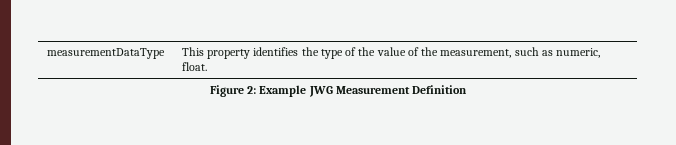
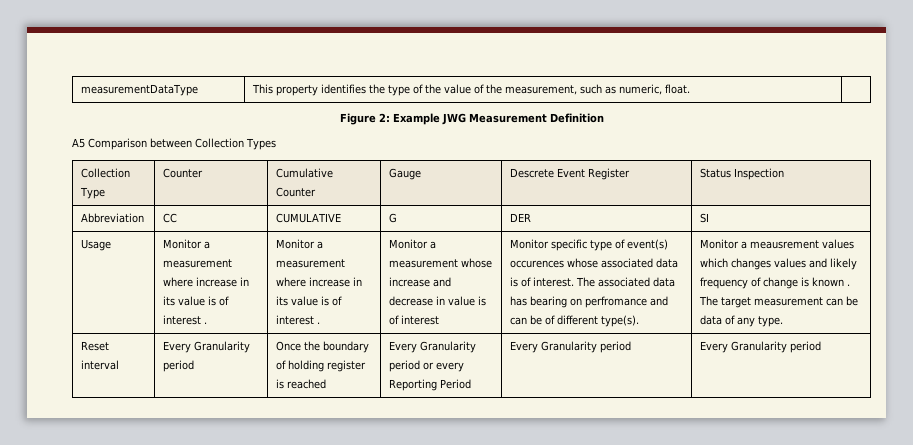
+ A5 Comparison between Collection Types
+ Collection Type | Counter | Cumulative Counter | Gauge | Descrete Event Register | Status Inspection
+ Abbreviation | CC | CUMULATIVE | G | DER | SI
+ Usage | Monitor a measurement where increase in its value is of interest . | Monitor a measurement where increase in its value is of interest . | Monitor a measurement whose increase and decrease in value is of interest | Monitor specific type of event(s) occurences whose associated data is of interest. The associated data has bearing on perfromance and can be of different type(s). | Monitor a meausrement values which changes values and likely frequency of change is known . The target measurement can be data of any type.
+ Reset interval | Every Granularity period | Once the boundary of holding register is reached | Every Granularity period or every Reporting Period | Every Granularity period | Every Granularity period

